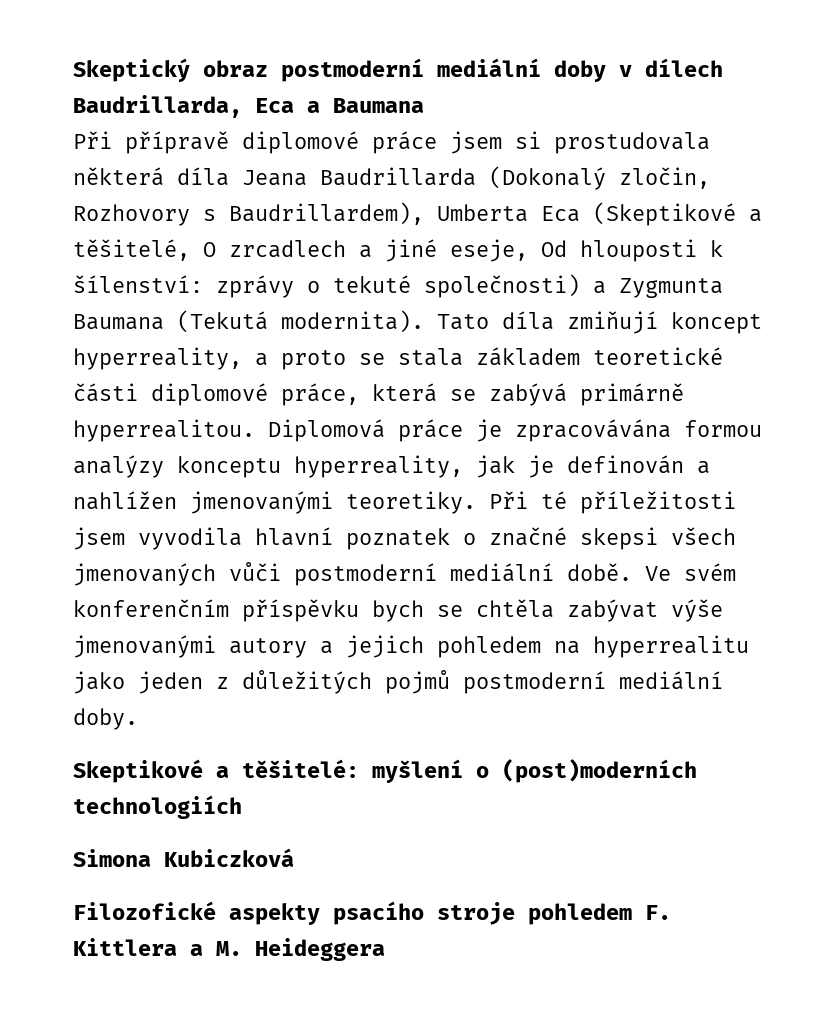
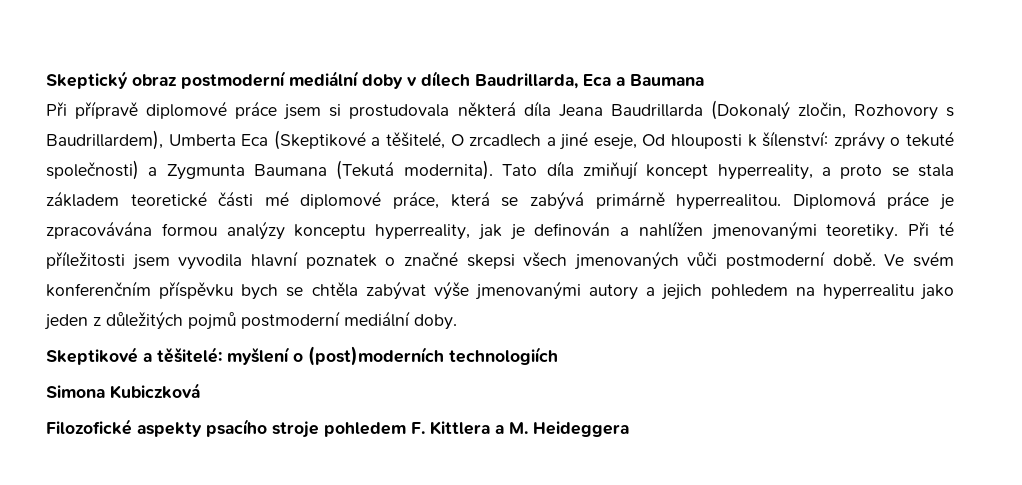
- Tato díla zmiňují koncept hyperreality, a proto se stala základem teoretické části diplomové práce, která se zabývá primárně hyperrealitou.
+ Tato díla zmiňují koncept hyperreality, a proto se stala základem teoretické části mé diplomové práce, která se zabývá primárně hyperrealitou.
- Při té příležitosti jsem vyvodila hlavní poznatek o značné skepsi všech jmenovaných vůči postmoderní mediální době.
+ Při té příležitosti jsem vyvodila hlavní poznatek o značné skepsi všech jmenovaných vůči postmoderní době.

